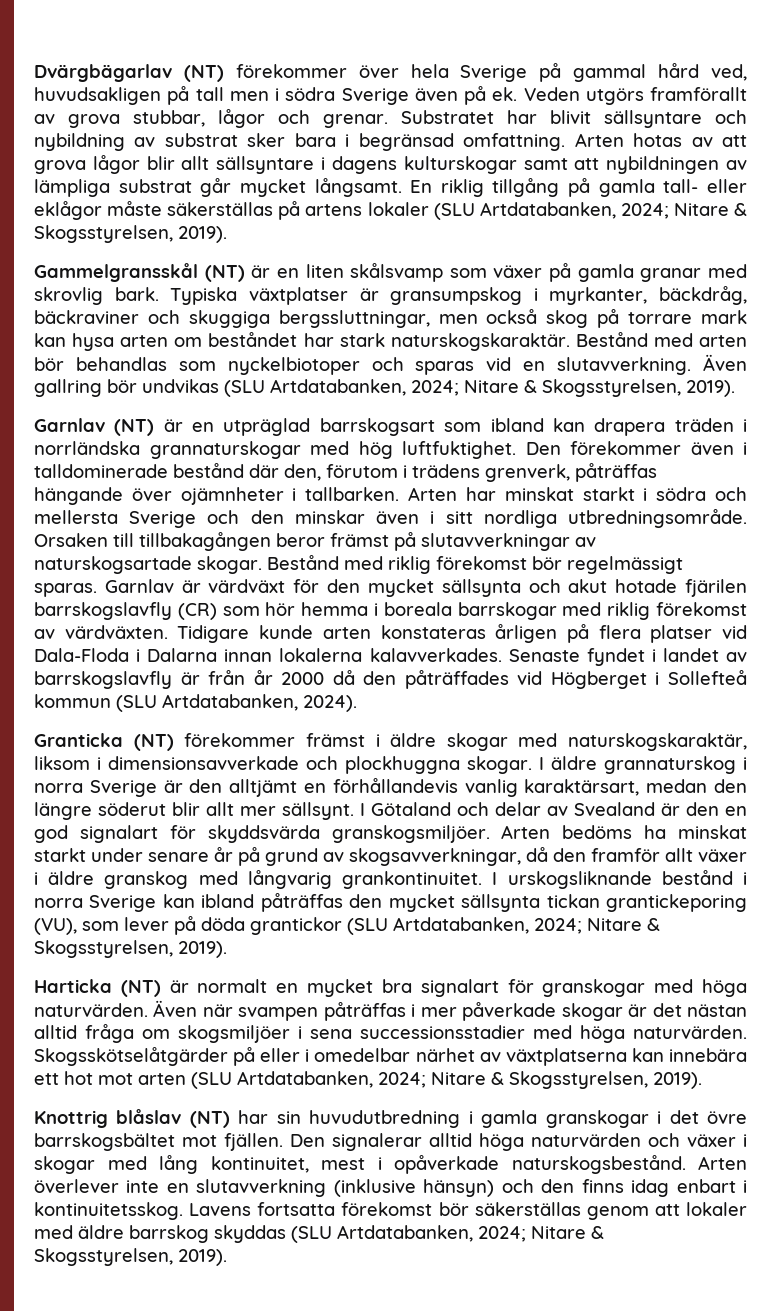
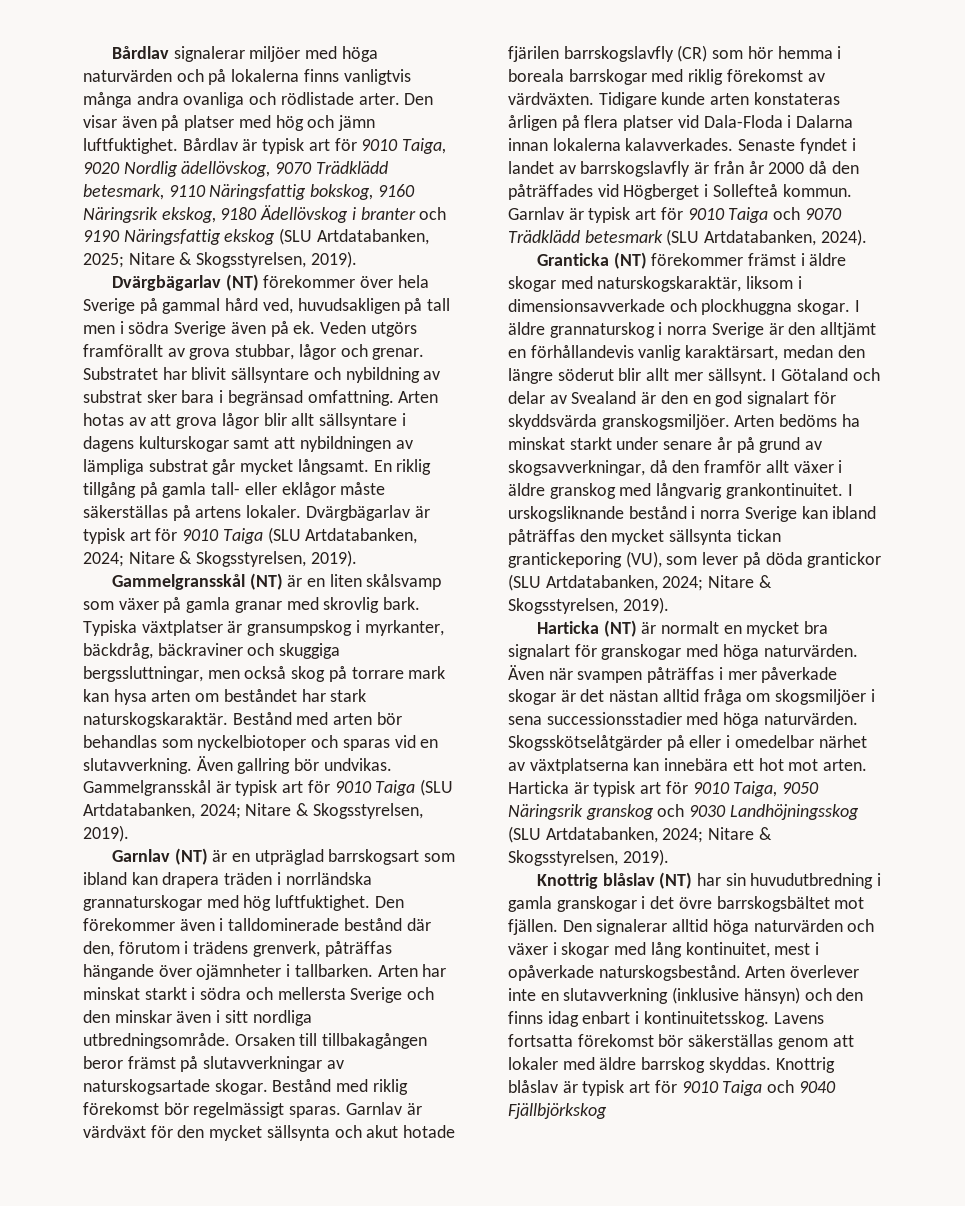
+ Bårdlav signalerar miljöer med höga naturvärden och på lokalerna finns vanligtvis många andra ovanliga och rödlistade arter. Den visar även på platser med hög och jämn luftfuktighet. Bårdlav är typisk art för 9010 Taiga, 9020 Nordlig ädellövskog, 9070 Trädklädd betesmark, 9110 Näringsfattig bokskog, 9160 Näringsrik ekskog, 9180 Ädellövskog i branter och 9190 Näringsfattig ekskog (SLU Artdatabanken, 2025; Nitare & Skogsstyrelsen, 2019).
- En riklig tillgång på gamla tall- eller eklågor måste säkerställas på artens lokaler (SLU Artdatabanken, 2024; Nitare & Skogsstyrelsen, 2019).
+ En riklig tillgång på gamla tall- eller eklågor måste säkerställas på artens lokaler. Dvärgbägarlav är typisk art för 9010 Taiga (SLU Artdatabanken, 2024; Nitare & Skogsstyrelsen, 2019).
- Även gallring bör undvikas (SLU Artdatabanken, 2024; Nitare & Skogsstyrelsen, 2019).
+ Även gallring bör undvikas. Gammelgransskål är typisk art för 9010 Taiga (SLU Artdatabanken, 2024; Nitare & Skogsstyrelsen, 2019).
- Senaste fyndet i landet av barrskogslavfly är från år 2000 då den påträffades vid Högberget i Sollefteå kommun (SLU Artdatabanken, 2024).
+ Senaste fyndet i landet av barrskogslavfly är från år 2000 då den påträffades vid Högberget i Sollefteå kommun. Garnlav är typisk art för 9010 Taiga och 9070 Trädklädd betesmark (SLU Artdatabanken, 2024).
- Skogsskötselåtgärder på eller i omedelbar närhet av växtplatserna kan innebära ett hot mot arten (SLU Artdatabanken, 2024; Nitare & Skogsstyrelsen, 2019).
+ Skogsskötselåtgärder på eller i omedelbar närhet av växtplatserna kan innebära ett hot mot arten. Harticka är typisk art för 9010 Taiga, 9050 Näringsrik granskog och 9030 Landhöjningsskog (SLU Artdatabanken, 2024; Nitare & Skogsstyrelsen, 2019).
- Lavens fortsatta förekomst bör säkerställas genom att lokaler med äldre barrskog skyddas (SLU Artdatabanken, 2024; Nitare & Skogsstyrelsen, 2019).
+ Lavens fortsatta förekomst bör säkerställas genom att lokaler med äldre barrskog skyddas. Knottrig blåslav är typisk art för 9010 Taiga och 9040 Fjällbjörkskog

